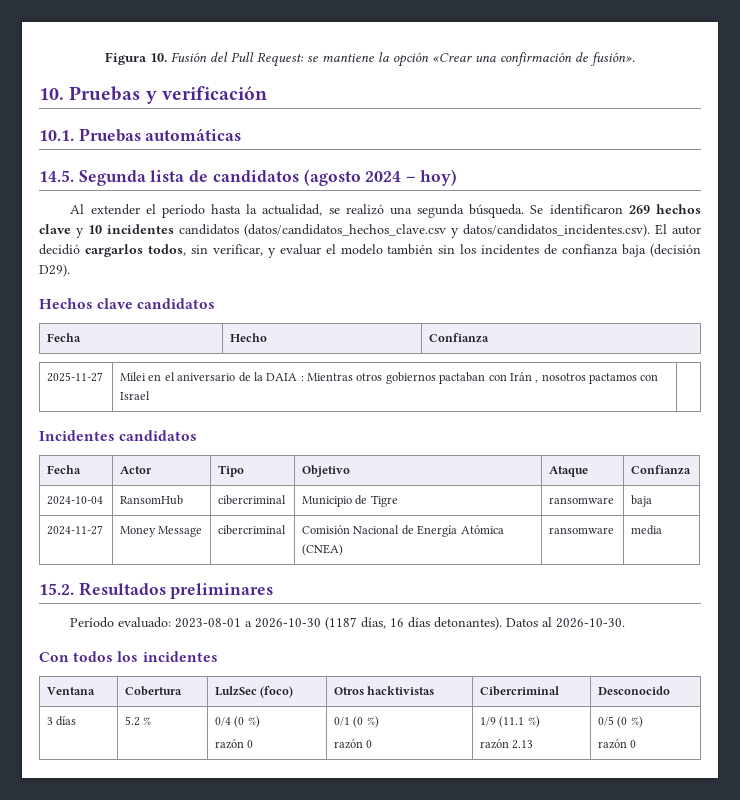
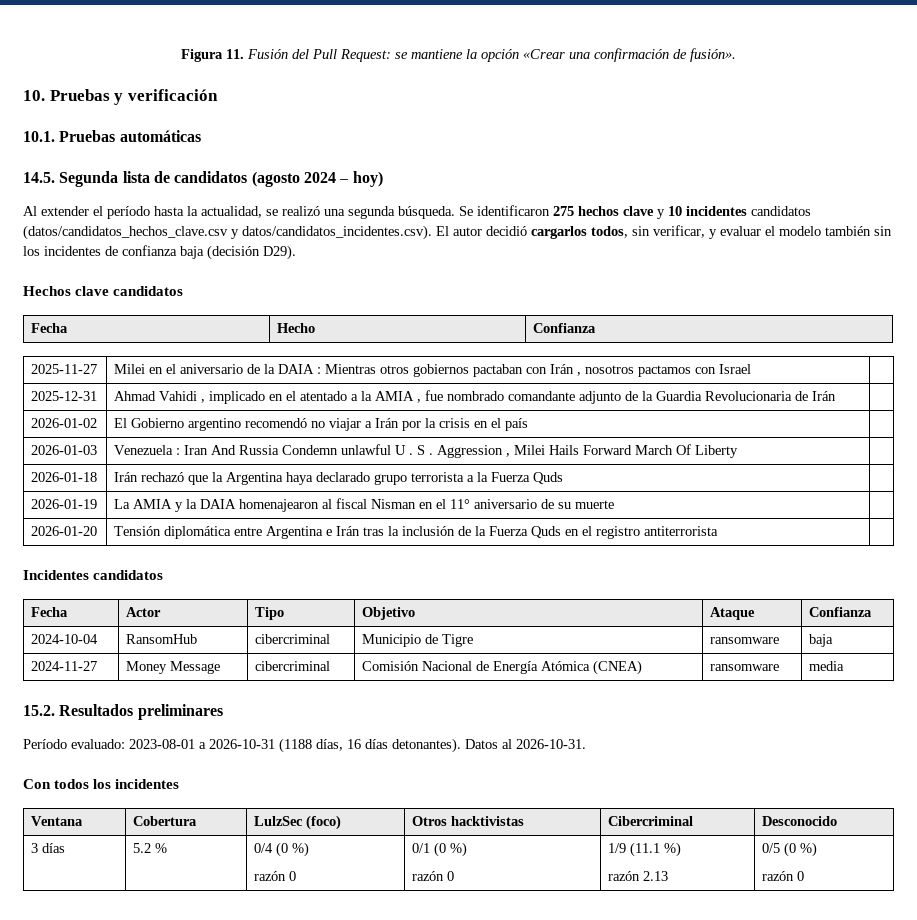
- Figura 10. Fusión del Pull Request: se mantiene la opción «Crear una confirmación de fusión».
+ Figura 11. Fusión del Pull Request: se mantiene la opción «Crear una confirmación de fusión».
- Se identificaron 269 hechos clave y 10 incidentes candidatos (datos/candidatos_hechos_clave.csv y datos/candidatos_incidentes.csv). El autor decidió cargarlos todos, sin verificar, y evaluar el modelo también sin los incidentes de confianza baja (decisión D29).
+ Se identificaron 275 hechos clave y 10 incidentes candidatos (datos/candidatos_hechos_clave.csv y datos/candidatos_incidentes.csv). El autor decidió cargarlos todos, sin verificar, y evaluar el modelo también sin los incidentes de confianza baja (decisión D29).
+ 2025-12-31 | Ahmad Vahidi , implicado en el atentado a la AMIA , fue nombrado comandante adjunto de la Guardia Revolucionaria de Irán |
+ 2026-01-02 | El Gobierno argentino recomendó no viajar a Irán por la crisis en el país |
+ 2026-01-03 | Venezuela : Iran And Russia Condemn unlawful U . S . Aggression , Milei Hails Forward March Of Liberty |
+ 2026-01-18 | Irán rechazó que la Argentina haya declarado grupo terrorista a la Fuerza Quds |
+ 2026-01-19 | La AMIA y la DAIA homenajearon al fiscal Nisman en el 11° aniversario de su muerte |
+ 2026-01-20 | Tensión diplomática entre Argentina e Irán tras la inclusión de la Fuerza Quds en el registro antiterrorista |
- Período evaluado: 2023-08-01 a 2026-10-30 (1187 días, 16 días detonantes).
+ Período evaluado: 2023-08-01 a 2026-10-31 (1188 días, 16 días detonantes).
- Datos al 2026-10-30.
+ Datos al 2026-10-31.

